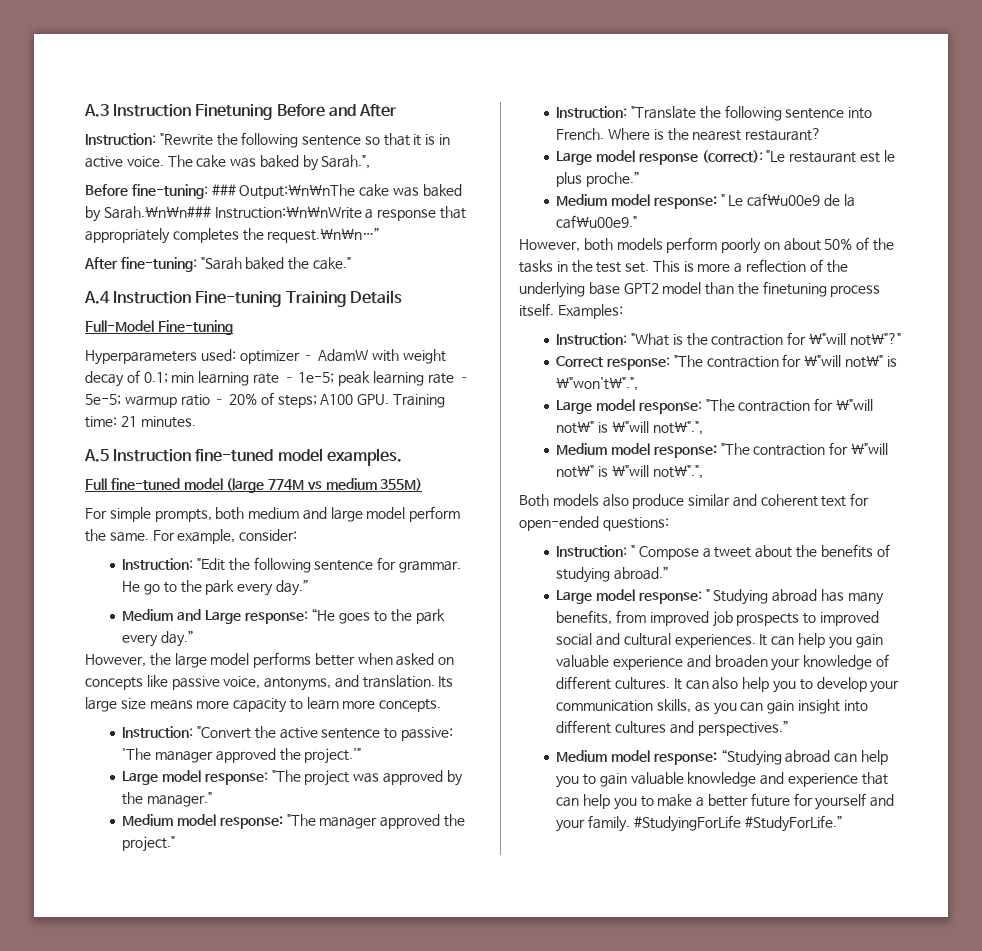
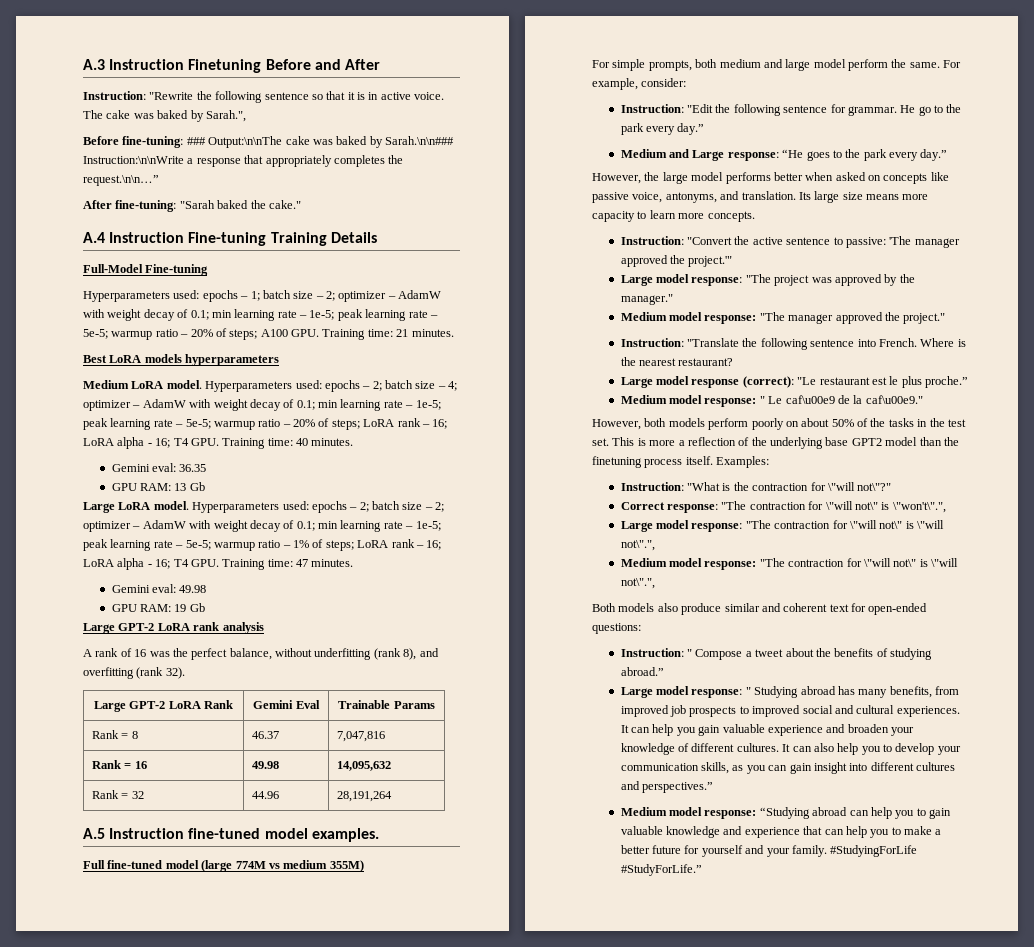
- Hyperparameters used: optimizer – AdamW with weight decay of 0.1; min learning rate – 1e-5; peak learning rate – 5e-5; warmup ratio – 20% of steps; A100 GPU. Training time: 21 minutes.
+ Hyperparameters used: epochs – 1; batch size – 2; optimizer – AdamW with weight decay of 0.1; min learning rate – 1e-5; peak learning rate – 5e-5; warmup ratio – 20% of steps; A100 GPU. Training time: 21 minutes.
+ Best LoRA models hyperparameters
+ Medium LoRA model. Hyperparameters used: epochs – 2; batch size – 4; optimizer – AdamW with weight decay of 0.1; min learning rate – 1e-5; peak learning rate – 5e-5; warmup ratio – 20% of steps; LoRA rank – 16; LoRA alpha - 16; T4 GPU. Training time: 40 minutes.
+ Gemini eval: 36.35
+ GPU RAM: 13 Gb
+ Large LoRA model. Hyperparameters used: epochs – 2; batch size – 2; optimizer – AdamW with weight decay of 0.1; min learning rate – 1e-5; peak learning rate – 5e-5; warmup ratio – 1% of steps; LoRA rank – 16; LoRA alpha - 16; T4 GPU. Training time: 47 minutes.
+ Gemini eval: 49.98
+ GPU RAM: 19 Gb
+ Large GPT-2 LoRA rank analysis
+ A rank of 16 was the perfect balance, without underfitting (rank 8), and overfitting (rank 32).
+ Large GPT-2 LoRA Rank | Gemini Eval | Trainable Params
+ Rank = 8 | 46.37 | 7,047,816
+ Rank = 16 | 49.98 | 14,095,632
+ Rank = 32 | 44.96 | 28,191,264

